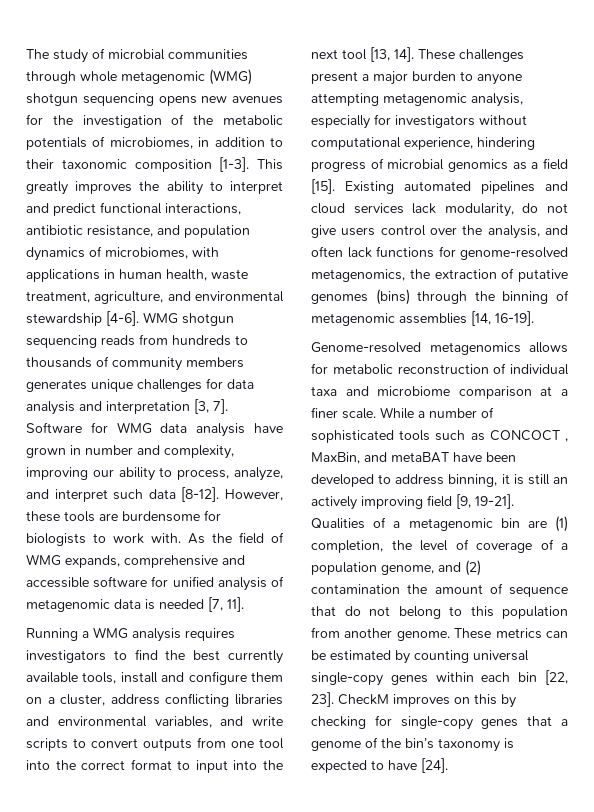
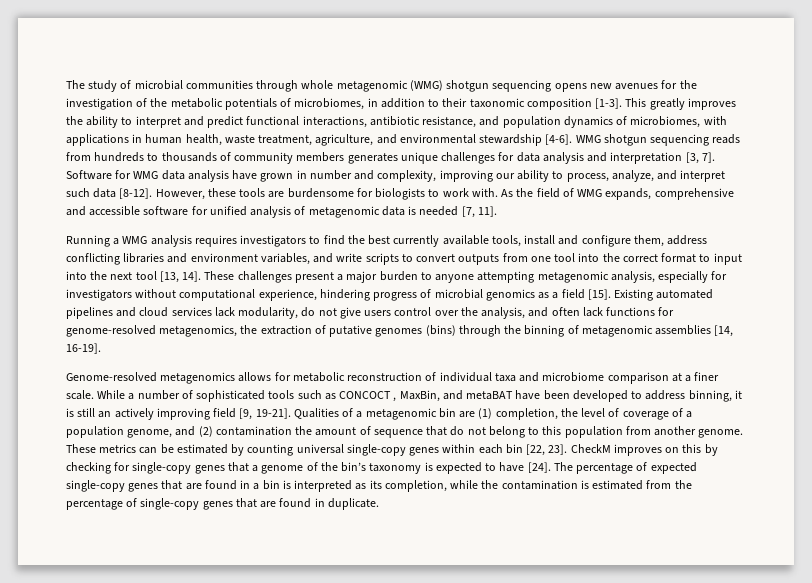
- Running a WMG analysis requires investigators to find the best currently available tools, install and configure them on a cluster, address conflicting libraries and environmental variables, and write scripts to convert outputs from one tool into the correct format to input into the next tool [13, 14].
+ Running a WMG analysis requires investigators to find the best currently available tools, install and configure them, address conflicting libraries and environment variables, and write scripts to convert outputs from one tool into the correct format to input into the next tool [13, 14].
+ The percentage of expected single-copy genes that are found in a bin is interpreted as its completion, while the contamination is estimated from the percentage of single-copy genes that are found in duplicate.

